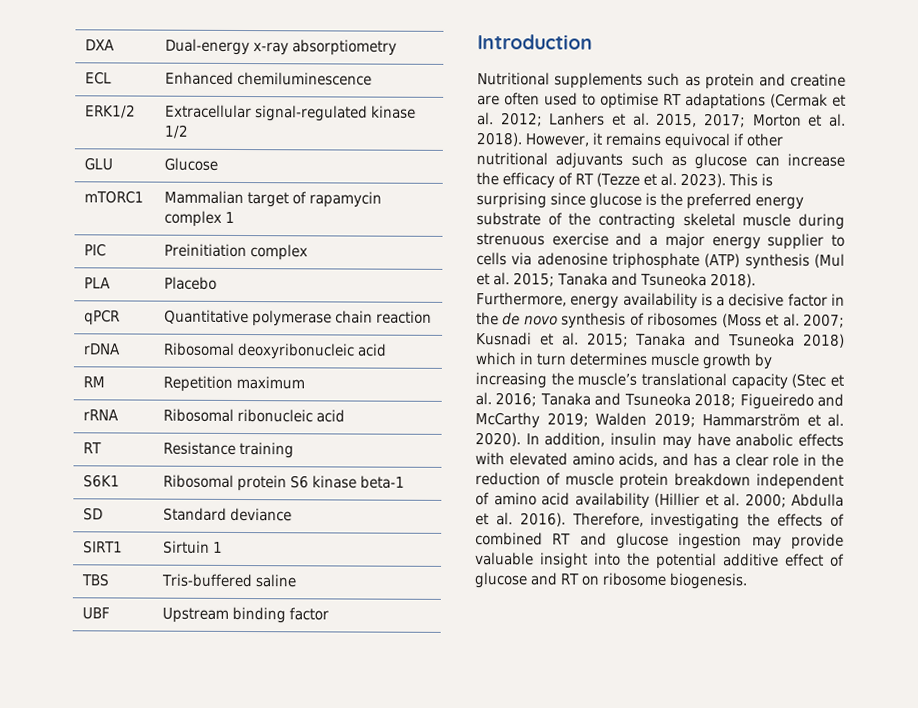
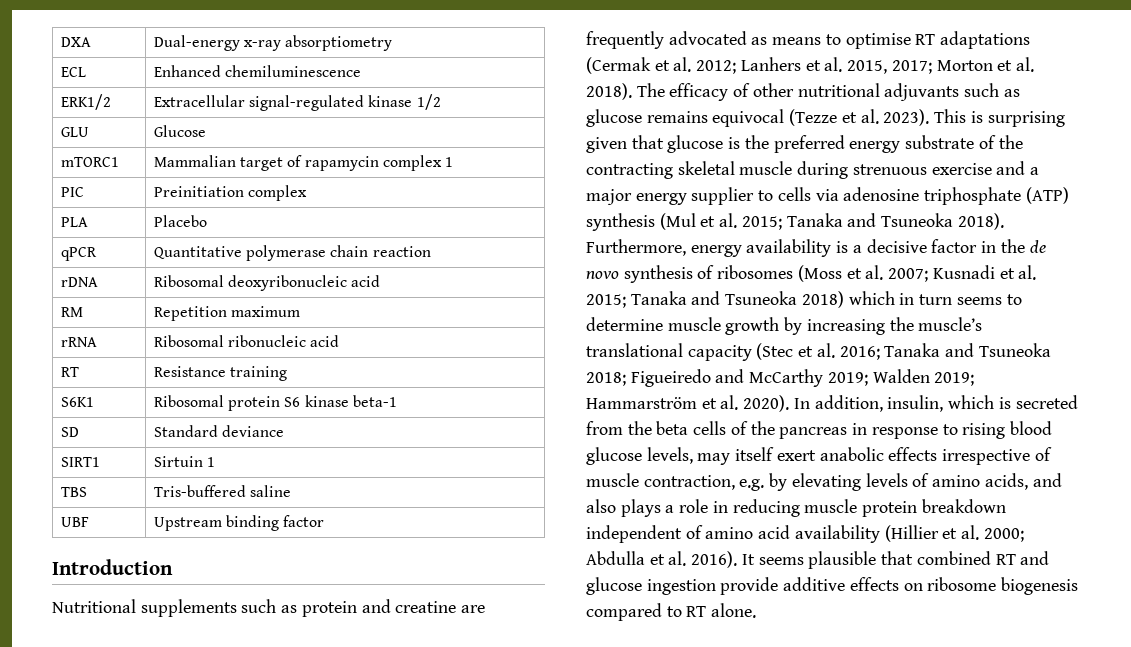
- Nutritional supplements such as protein and creatine are often used to optimise RT adaptations (Cermak et al. 2012; Lanhers et al. 2015, 2017; Morton et al. 2018).
+ Nutritional supplements such as protein and creatine are frequently advocated as means to optimise RT adaptations (Cermak et al. 2012; Lanhers et al. 2015, 2017; Morton et al. 2018).
- However, it remains equivocal if other nutritional adjuvants such as glucose can increase the efficacy of RT (Tezze et al. 2023).
+ The efficacy of other nutritional adjuvants such as glucose remains equivocal (Tezze et al. 2023).
- This is surprising since glucose is the preferred energy substrate of the contracting skeletal muscle during strenuous exercise and a major energy supplier to cells via adenosine triphosphate (ATP) synthesis (Mul et al. 2015; Tanaka and Tsuneoka 2018).
+ This is surprising given that glucose is the preferred energy substrate of the contracting skeletal muscle during strenuous exercise and a major energy supplier to cells via adenosine triphosphate (ATP) synthesis (Mul et al. 2015; Tanaka and Tsuneoka 2018).
- Furthermore, energy availability is a decisive factor in the de novo synthesis of ribosomes (Moss et al. 2007; Kusnadi et al. 2015; Tanaka and Tsuneoka 2018) which in turn determines muscle growth by increasing the muscle’s translational capacity (Stec et al. 2016; Tanaka and Tsuneoka 2018; Figueiredo and McCarthy 2019; Walden 2019; Hammarström et al. 2020).
+ Furthermore, energy availability is a decisive factor in the de novo synthesis of ribosomes (Moss et al. 2007; Kusnadi et al. 2015; Tanaka and Tsuneoka 2018) which in turn seems to determine muscle growth by increasing the muscle’s translational capacity (Stec et al. 2016; Tanaka and Tsuneoka 2018; Figueiredo and McCarthy 2019; Walden 2019; Hammarström et al. 2020).
- In addition, insulin may have anabolic effects with elevated amino acids, and has a clear role in the reduction of muscle protein breakdown independent of amino acid availability (Hillier et al. 2000; Abdulla et al. 2016).
+ In addition, insulin, which is secreted from the beta cells of the pancreas in response to rising blood glucose levels, may itself exert anabolic effects irrespective of muscle contraction, e.g. by elevating levels of amino acids, and also plays a role in reducing muscle protein breakdown independent of amino acid availability (Hillier et al. 2000; Abdulla et al. 2016).
- Therefore, investigating the effects of combined RT and glucose ingestion may provide valuable insight into the potential additive effect of glucose and RT on ribosome biogenesis.
+ It seems plausible that combined RT and glucose ingestion provide additive effects on ribosome biogenesis compared to RT alone.

